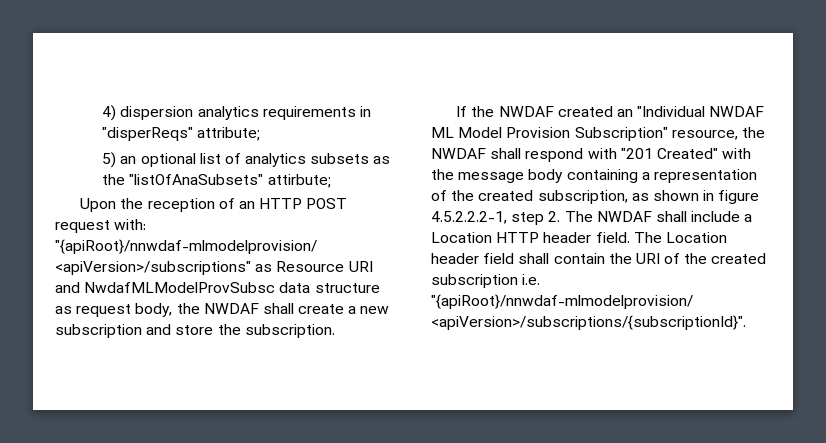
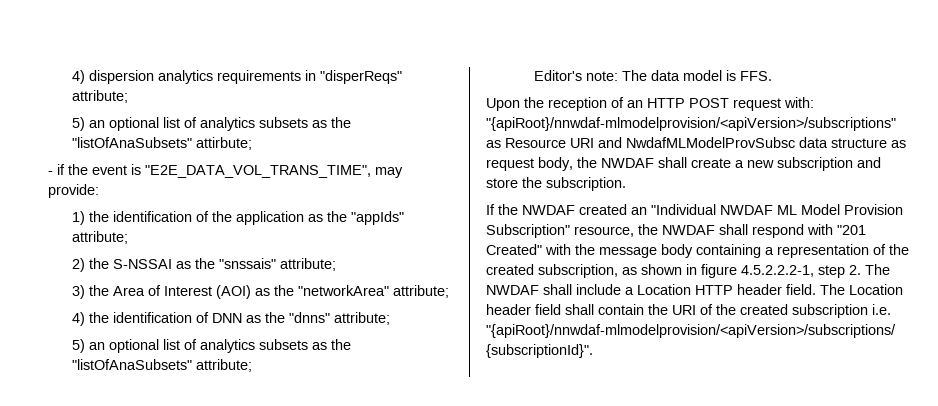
+ - if the event is "E2E_DATA_VOL_TRANS_TIME", may provide:
+ 1) the identification of the application as the "appIds" attribute;
+ 2) the S-NSSAI as the "snssais" attribute;
+ 3) the Area of Interest (AOI) as the "networkArea" attribute;
+ 4) the identification of DNN as the "dnns" attribute;
+ 5) an optional list of analytics subsets as the "listOfAnaSubsets" attribute;
+ Editor's note: The data model is FFS.

